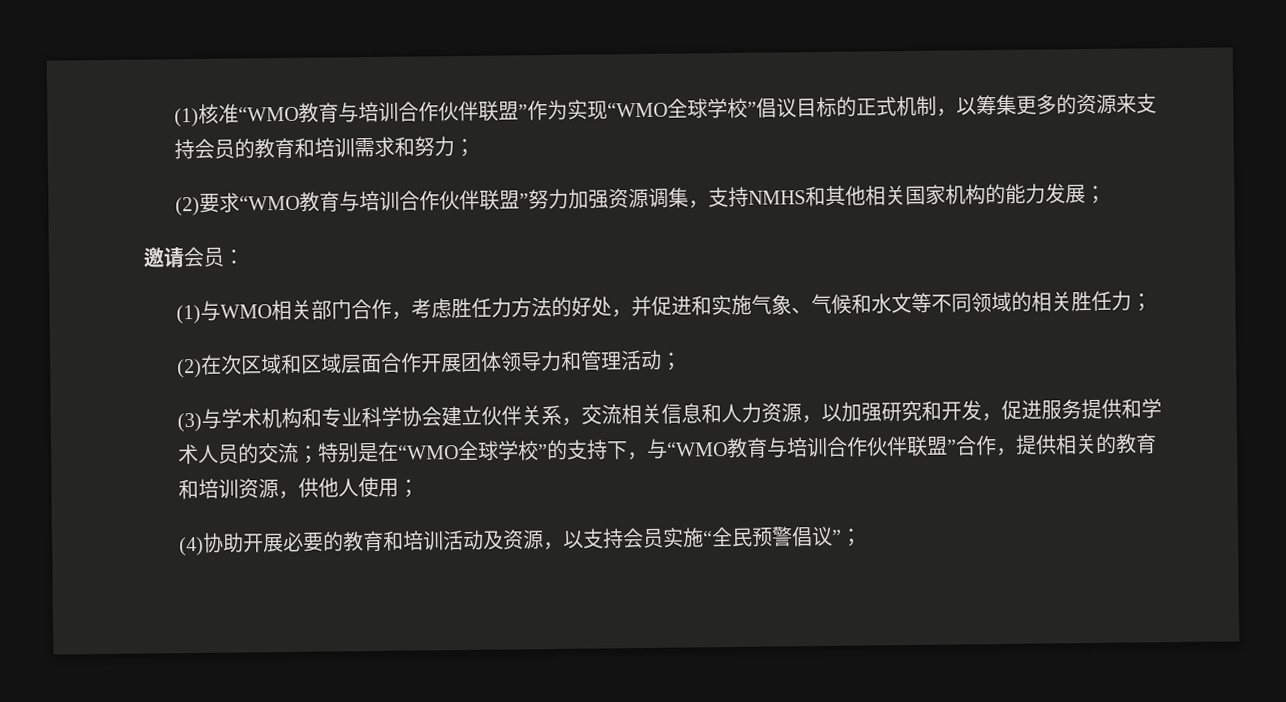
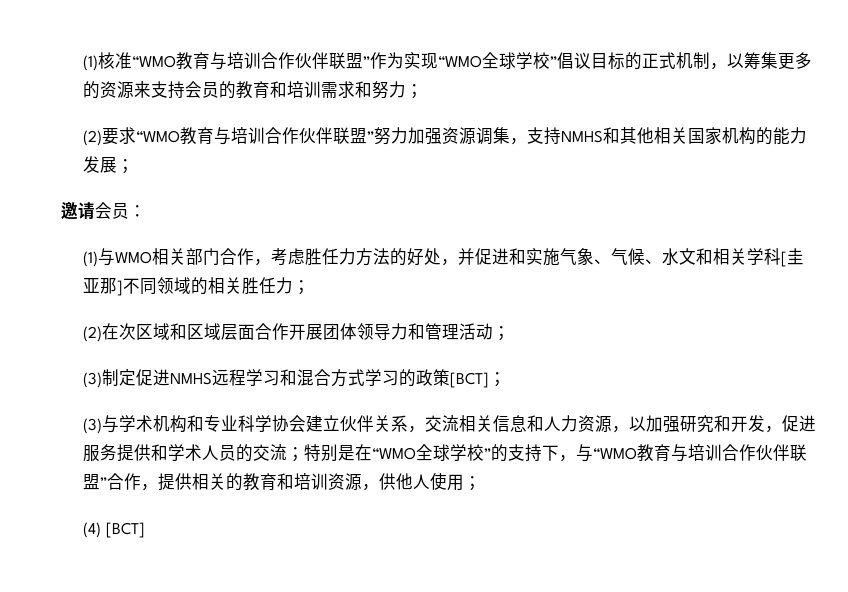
- (1)与WMO相关部门合作，考虑胜任力方法的好处，并促进和实施气象、气候和水文等不同领域的相关胜任力；
+ (1)与WMO相关部门合作，考虑胜任力方法的好处，并促进和实施气象、气候、水文和相关学科[圭亚那]不同领域的相关胜任力；
+ (3)制定促进NMHS远程学习和混合方式学习的政策[BCT]；
- (4)协助开展必要的教育和培训活动及资源，以支持会员实施“全民预警倡议”；
+ (4) [BCT]

